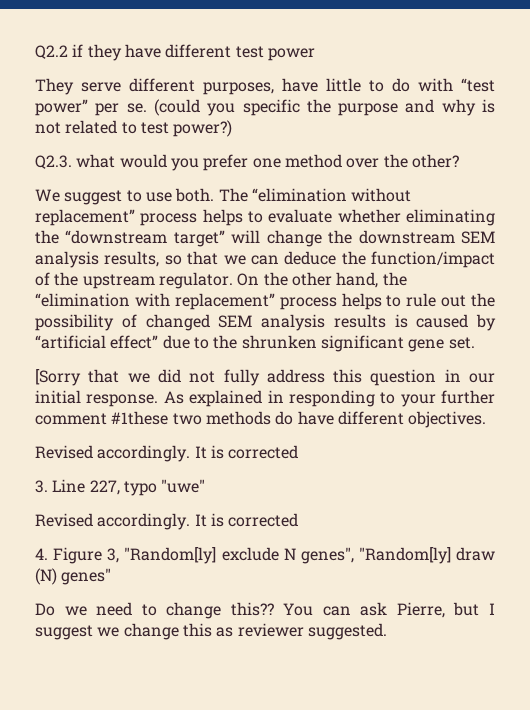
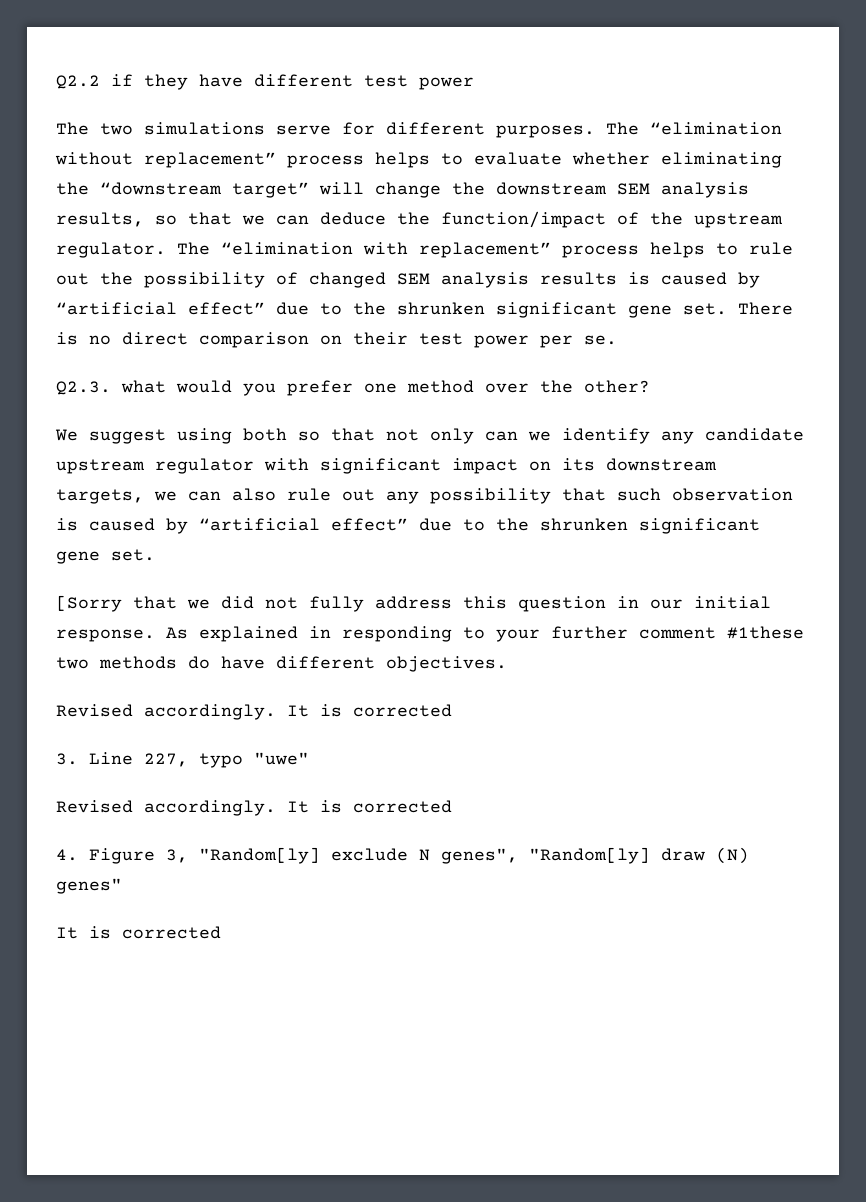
- They serve different purposes, have little to do with “test power” per se. (could you specific the purpose and why is not related to test power?)
- Q2.3. what would you prefer one method over the other?
- We suggest to use both.
+ The two simulations serve for different purposes.
- On the other hand, the “elimination with replacement” process helps to rule out the possibility of changed SEM analysis results is caused by “artificial effect” due to the shrunken significant gene set.
+ The “elimination with replacement” process helps to rule out the possibility of changed SEM analysis results is caused by “artificial effect” due to the shrunken significant gene set. There is no direct comparison on their test power per se.
+ Q2.3. what would you prefer one method over the other?
+ We suggest using both so that not only can we identify any candidate upstream regulator with significant impact on its downstream targets, we can also rule out any possibility that such observation is caused by “artificial effect” due to the shrunken significant gene set.
  4. Figure 3, "Random[ly] exclude N genes", "Random[ly] draw (N) genes"
- Do we need to change this?? You can ask Pierre, but I suggest we change this as reviewer suggested.
+ It is corrected

